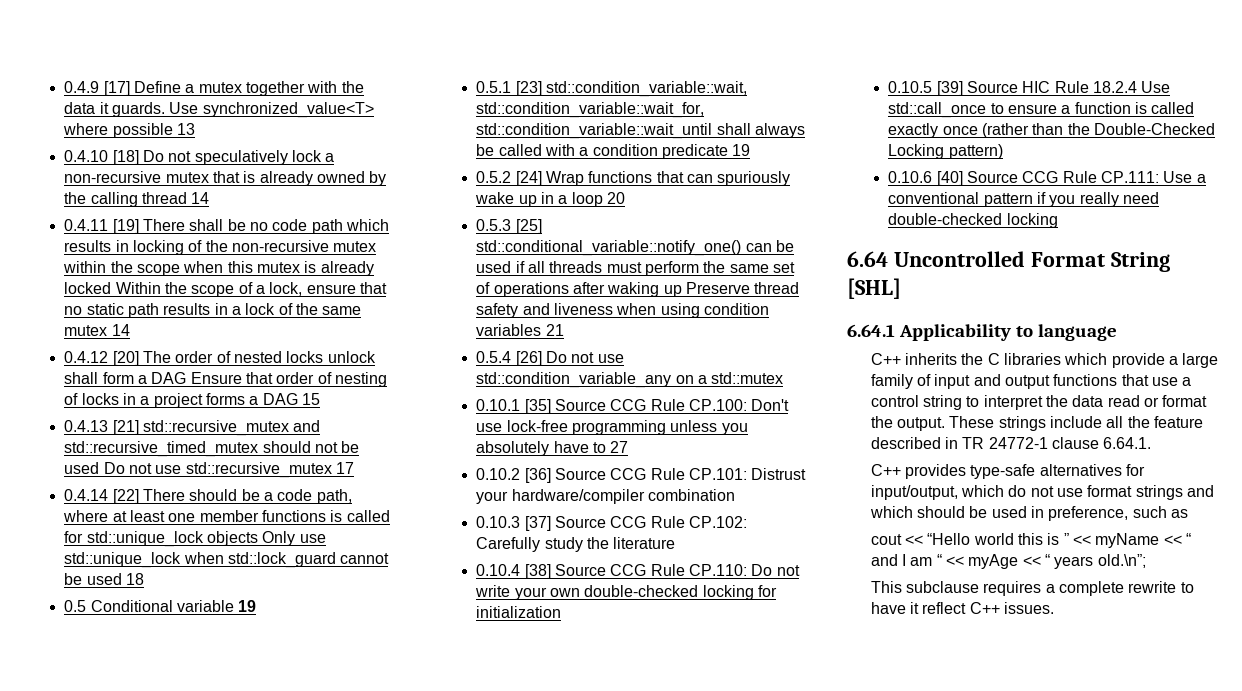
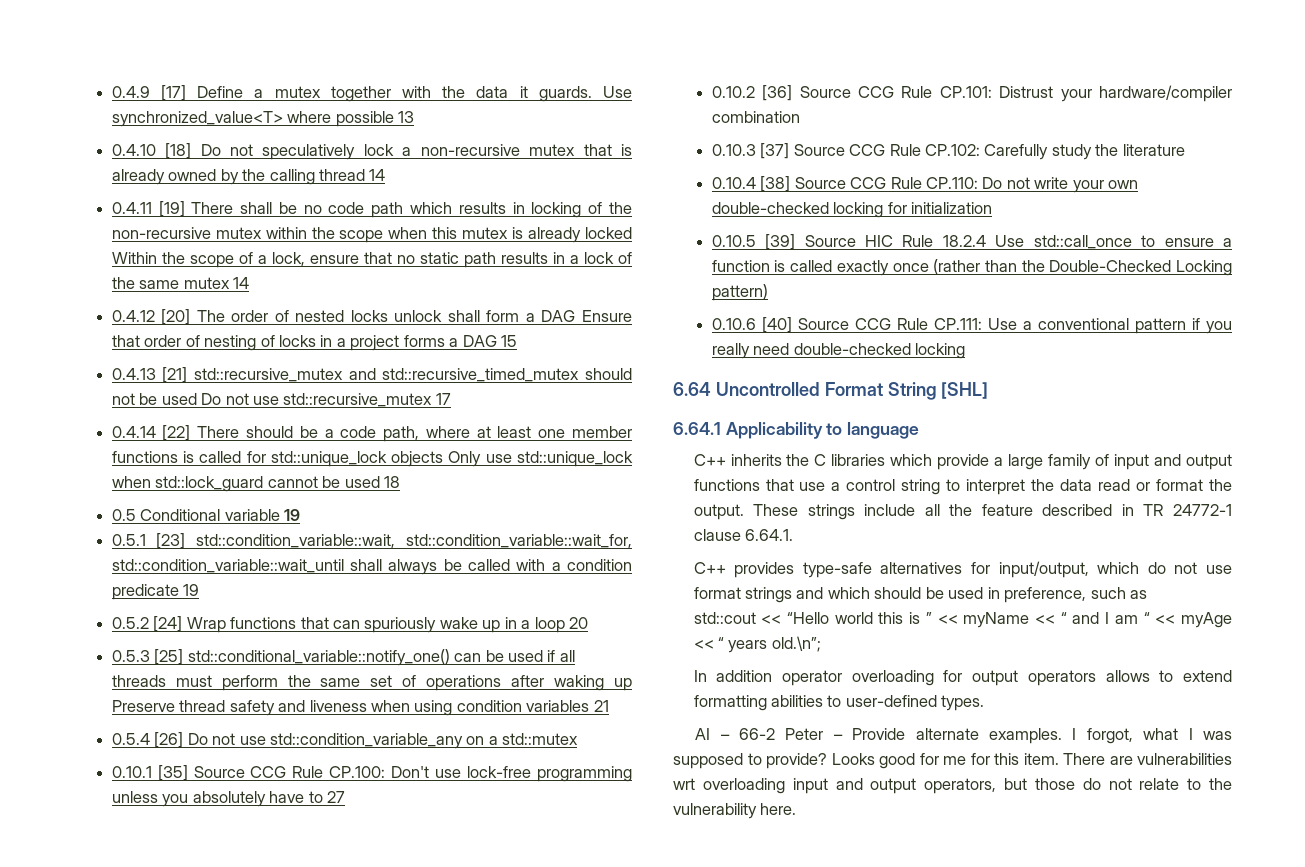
- cout << “Hello world this is ” << myName << “ and I am “ << myAge << “ years old.\n”;
+ std::cout << “Hello world this is ” << myName << “ and I am “ << myAge << “ years old.\n”;
- This subclause requires a complete rewrite to have it reflect C++ issues.
+ In addition operator overloading for output operators allows to extend formatting abilities to user-defined types.
+ AI – 66-2 Peter – Provide alternate examples. I forgot, what I was supposed to provide? Looks good for me for this item. There are vulnerabilities wrt overloading input and output operators, but those do not relate to the vulnerability here.

